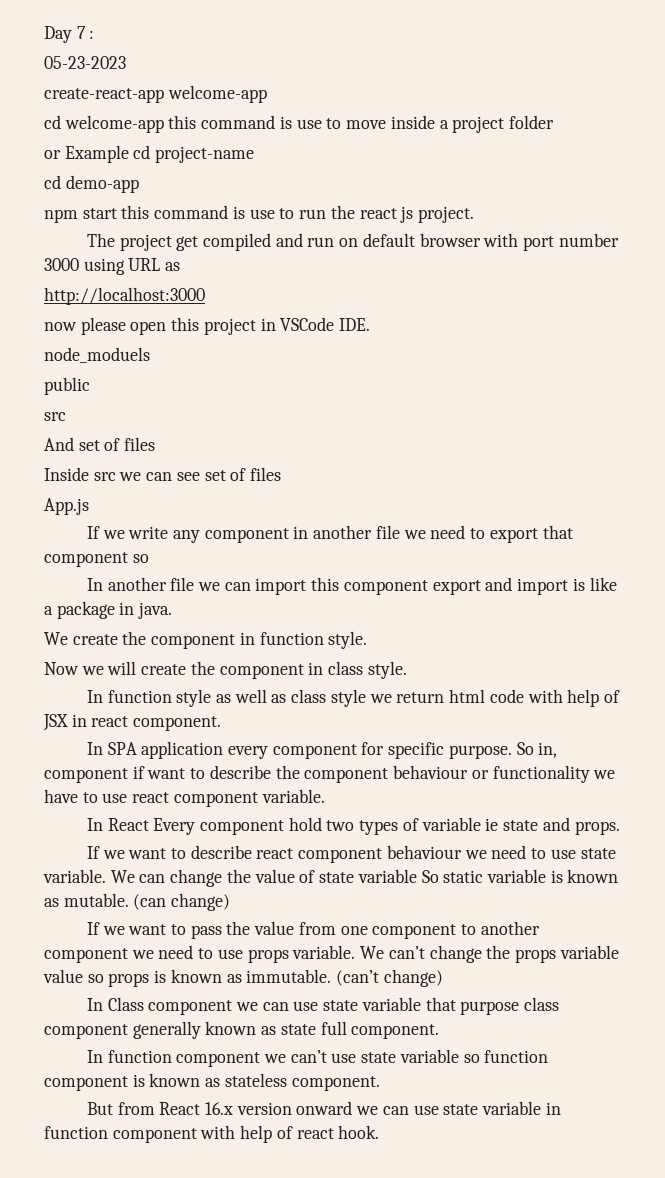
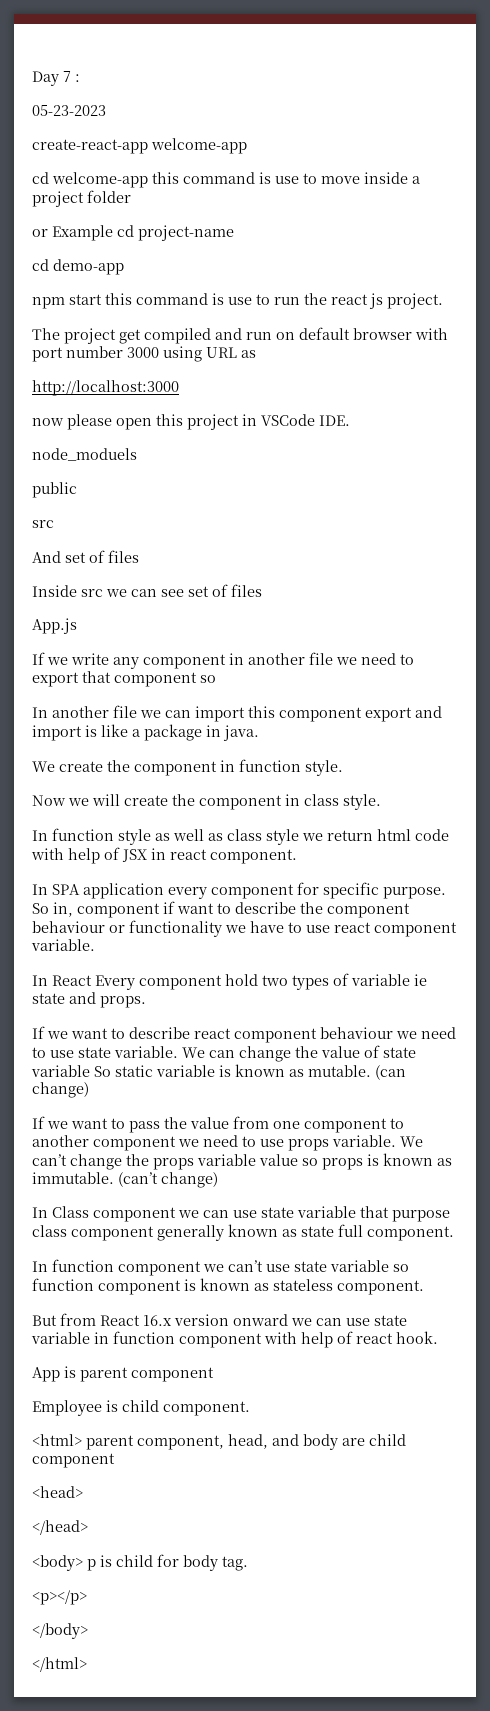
+ App is parent component
+ Employee is child component.
+ <html> parent component, head, and body are child component
+ <head>
+ </head>
+ <body> p is child for body tag.
+ <p></p>
+ </body>
+ </html>

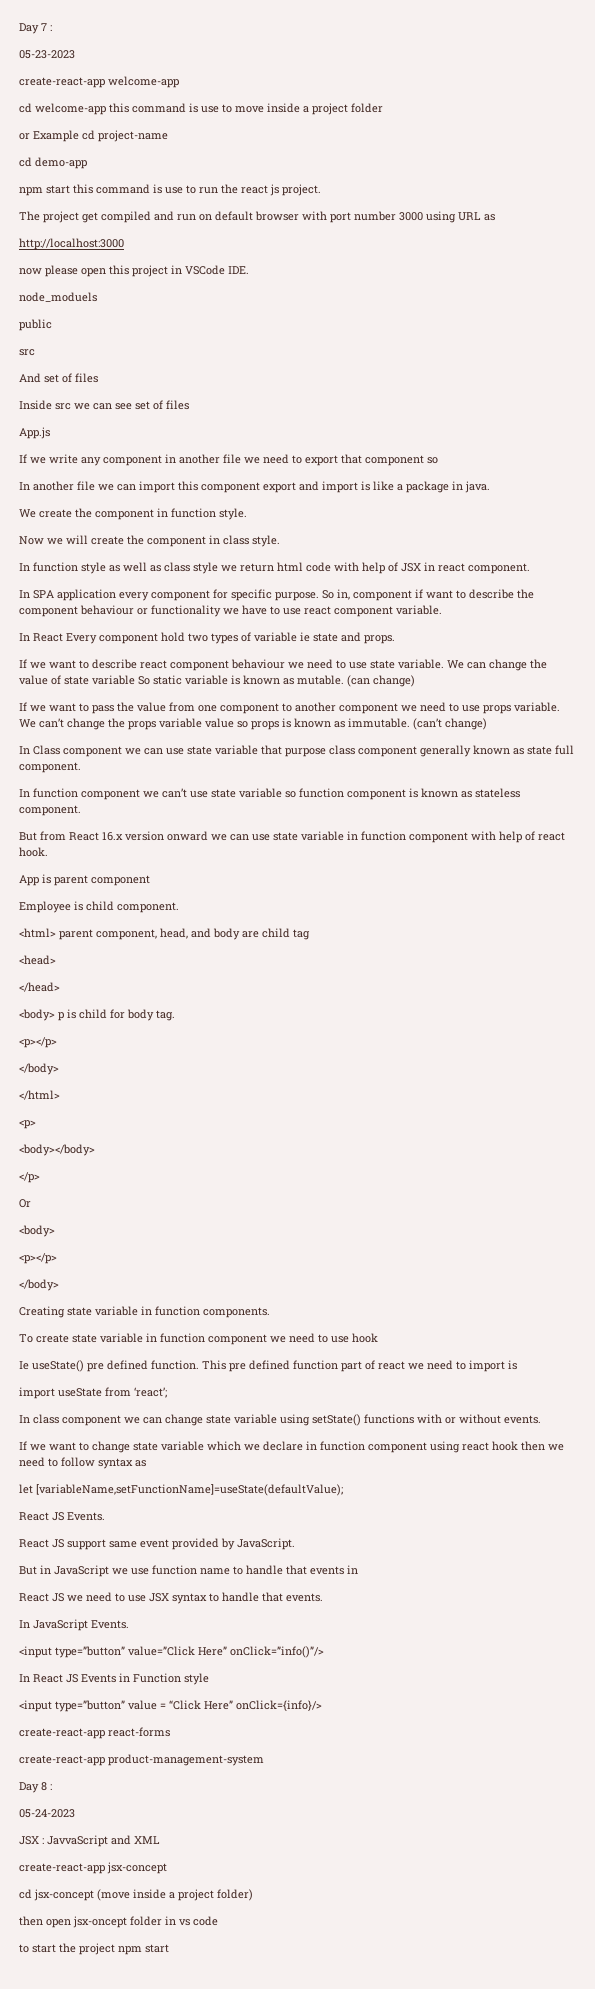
- <html> parent component, head, and body are child component
+ <html> parent component, head, and body are child tag
+ <p>
+ <body></body>
+ </p>
+ Or
+ <body>
+ <p></p>
+ </body>
+ Creating state variable in function components.
+ To create state variable in function component we need to use hook
+ Ie useState() pre defined function. This pre defined function part of react we need to import is
+ import useState from ‘react’;
+ In class component we can change state variable using setState() functions with or without events.
+ If we want to change state variable which we declare in function component using react hook then we need to follow syntax as
+ let [variableName,setFunctionName]=useState(defaultValue);
+ React JS Events.
+ React JS support same event provided by JavaScript.
+ But in JavaScript we use function name to handle that events in
+ React JS we need to use JSX syntax to handle that events.
+ In JavaScript Events.
+ <input type=”button” value=”Click Here” onClick=”info()”/>
+ In React JS Events in Function style
+ <input type=”button” value = “Click Here” onClick={info}/>
+ create-react-app react-forms
+ create-react-app product-management-system
+ Day 8 :
+ 05-24-2023
+ JSX : JavvaScript and XML
+ create-react-app jsx-concept
+ cd jsx-concept (move inside a project folder)
+ then open jsx-oncept folder in vs code
+ to start the project npm start

